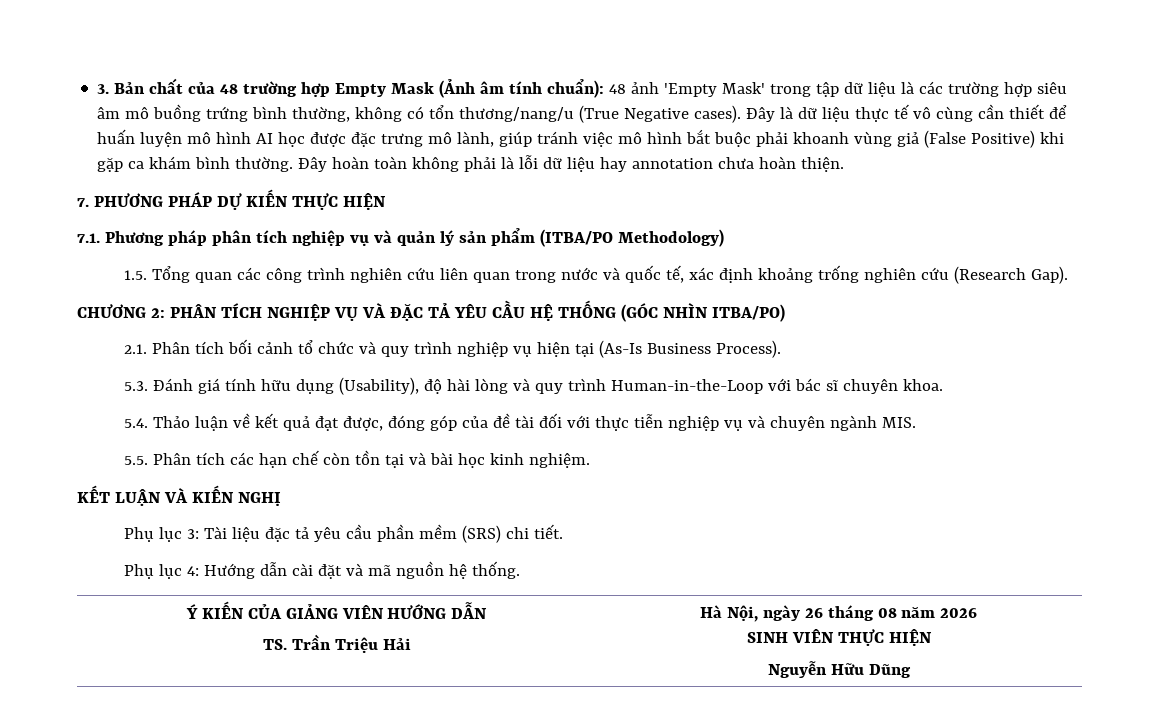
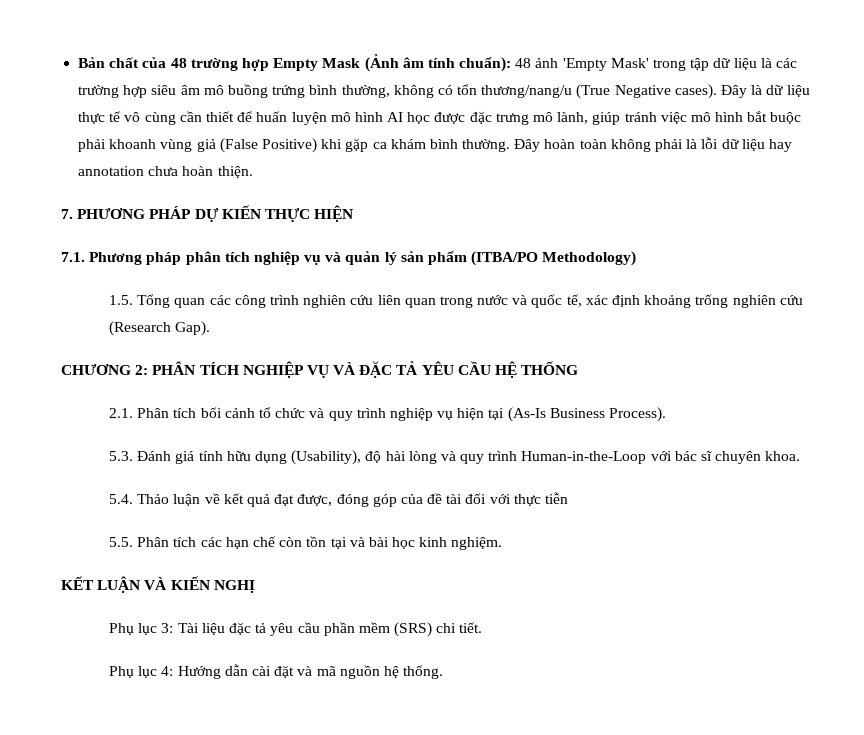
- 3. Bản chất của 48 trường hợp Empty Mask (Ảnh âm tính chuẩn): 48 ảnh 'Empty Mask' trong tập dữ liệu là các trường hợp siêu âm mô buồng trứng bình thường, không có tổn thương/nang/u (True Negative cases).
+ Bản chất của 48 trường hợp Empty Mask (Ảnh âm tính chuẩn): 48 ảnh 'Empty Mask' trong tập dữ liệu là các trường hợp siêu âm mô buồng trứng bình thường, không có tổn thương/nang/u (True Negative cases).
- CHƯƠNG 2: PHÂN TÍCH NGHIỆP VỤ VÀ ĐẶC TẢ YÊU CẦU HỆ THỐNG (GÓC NHÌN ITBA/PO)
+ CHƯƠNG 2: PHÂN TÍCH NGHIỆP VỤ VÀ ĐẶC TẢ YÊU CẦU HỆ THỐNG
- 5.4. Thảo luận về kết quả đạt được, đóng góp của đề tài đối với thực tiễn nghiệp vụ và chuyên ngành MIS.
+ 5.4. Thảo luận về kết quả đạt được, đóng góp của đề tài đối với thực tiễn
- Ý KIẾN CỦA GIẢNG VIÊN HƯỚNG DẪN
- TS. Trần Triệu Hải | Hà Nội, ngày 26 tháng 08 năm 2026
- SINH VIÊN THỰC HIỆN
- Nguyễn Hữu Dũng

